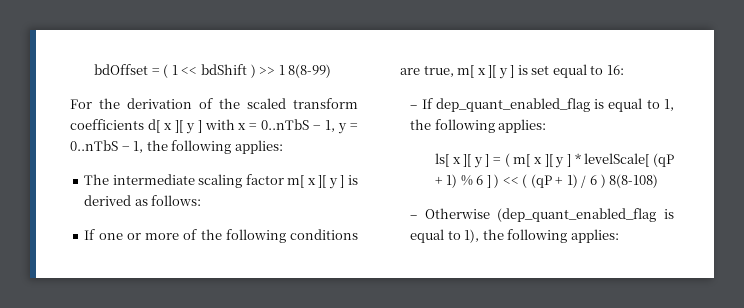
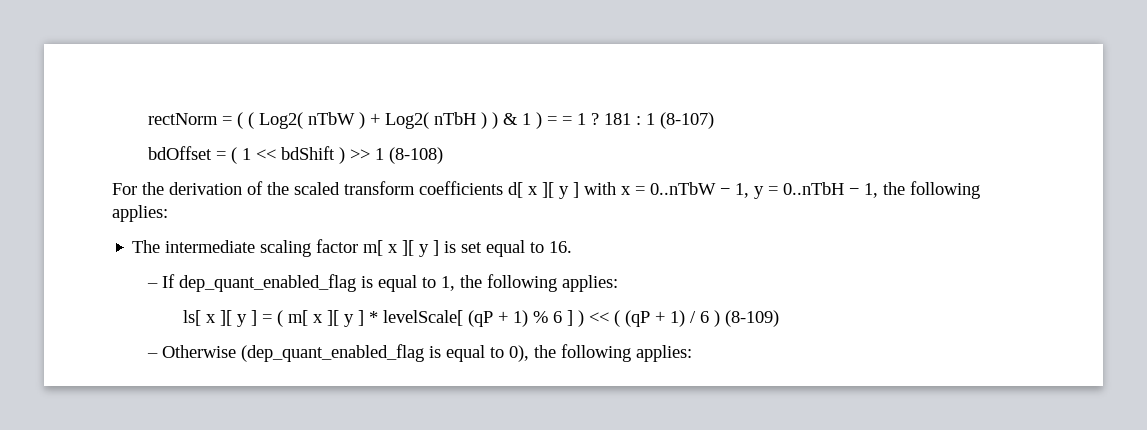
+ rectNorm = ( ( Log2( nTbW ) + Log2( nTbH ) ) & 1 ) = = 1 ? 181 : 1 (8-107)
- bdOffset = ( 1 << bdShift ) >> 1 8(8-99)
+ bdOffset = ( 1 << bdShift ) >> 1 (8-108)
- For the derivation of the scaled transform coefficients d[ x ][ y ] with x = 0..nTbS − 1, y = 0..nTbS − 1, the following applies:
+ For the derivation of the scaled transform coefficients d[ x ][ y ] with x = 0..nTbW − 1, y = 0..nTbH − 1, the following applies:
- The intermediate scaling factor m[ x ][ y ] is derived as follows:
- If one or more of the following conditions are true, m[ x ][ y ] is set equal to 16:
+ The intermediate scaling factor m[ x ][ y ] is set equal to 16.
- ls[ x ][ y ] = ( m[ x ][ y ] * levelScale[ (qP + 1) % 6 ] ) << ( (qP + 1) / 6 ) 8(8-108)
+ ls[ x ][ y ] = ( m[ x ][ y ] * levelScale[ (qP + 1) % 6 ] ) << ( (qP + 1) / 6 ) (8-109)
- – Otherwise (dep_quant_enabled_flag is equal to 1), the following applies:
+ – Otherwise (dep_quant_enabled_flag is equal to 0), the following applies:

